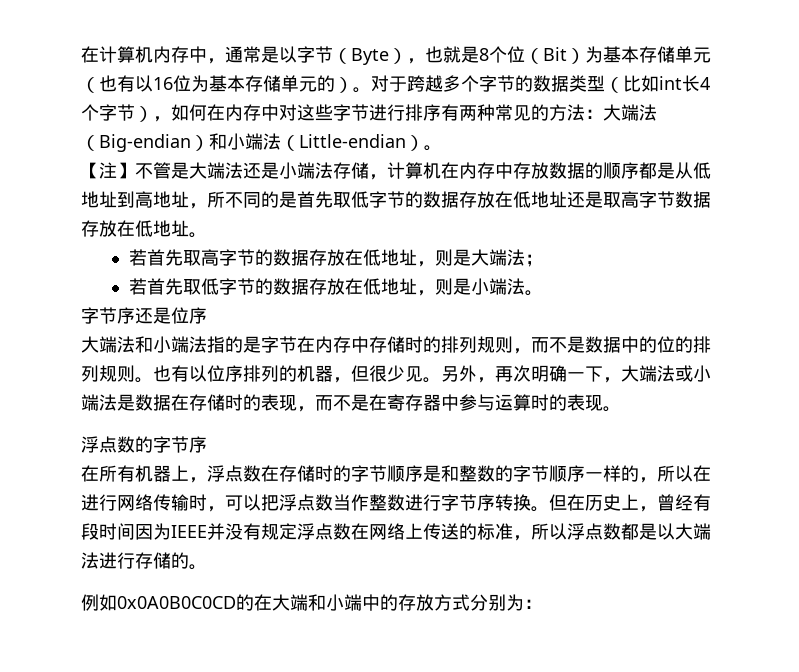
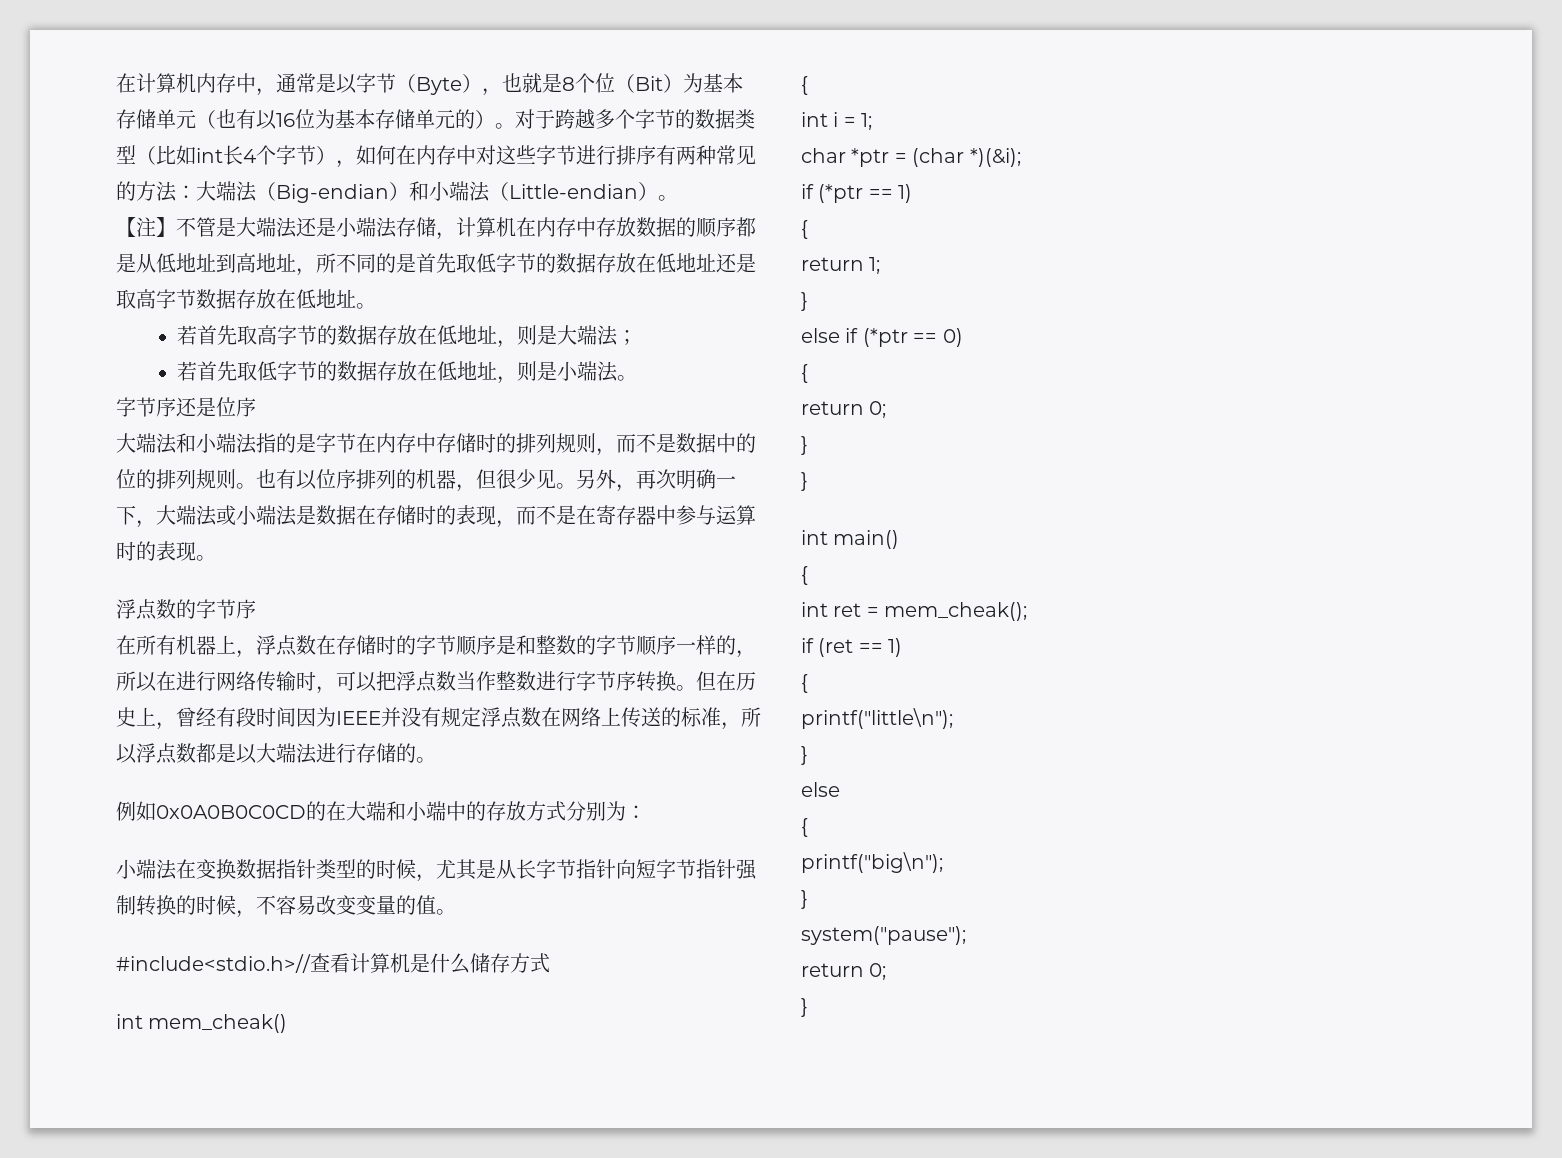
+ 小端法在变换数据指针类型的时候，尤其是从长字节指针向短字节指针强制转换的时候，不容易改变变量的值。
+ #include<stdio.h>//查看计算机是什么储存方式
+ int mem_cheak()
+ {
+ int i = 1;
+ char *ptr = (char *)(&i);
+ if (*ptr == 1)
+ {
+ return 1;
+ }
+ else if (*ptr == 0)
+ {
+ return 0;
+ }
+ }
+ int main()
+ {
+ int ret = mem_cheak();
+ if (ret == 1)
+ {
+ printf("little\n");
+ }
+ else
+ {
+ printf("big\n");
+ }
+ system("pause");
+ return 0;
+ }

